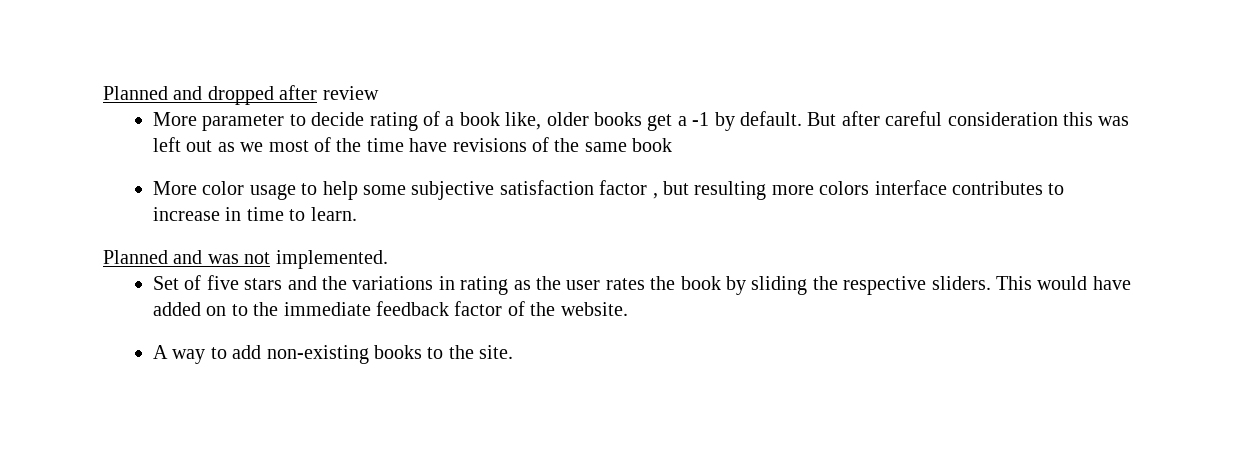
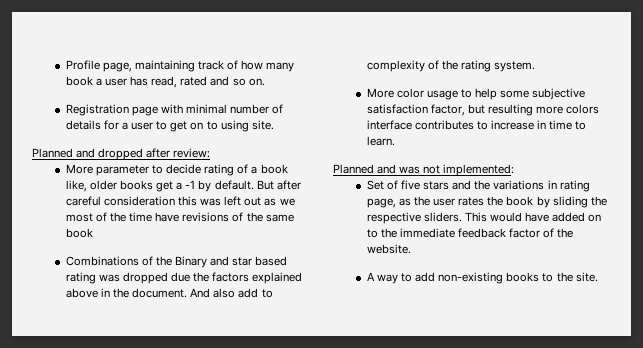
+ Profile page, maintaining track of how many book a user has read, rated and so on.
+ Registration page with minimal number of details for a user to get on to using site.
- Planned and dropped after review
+ Planned and dropped after review:
+ Combinations of the Binary and star based rating was dropped due the factors explained above in the document. And also add to complexity of the rating system.
- More color usage to help some subjective satisfaction factor , but resulting more colors interface contributes to increase in time to learn.
+ More color usage to help some subjective satisfaction factor, but resulting more colors interface contributes to increase in time to learn.
- Planned and was not implemented.
+ Planned and was not implemented:
- Set of five stars and the variations in rating as the user rates the book by sliding the respective sliders.
+ Set of five stars and the variations in rating page, as the user rates the book by sliding the respective sliders.

